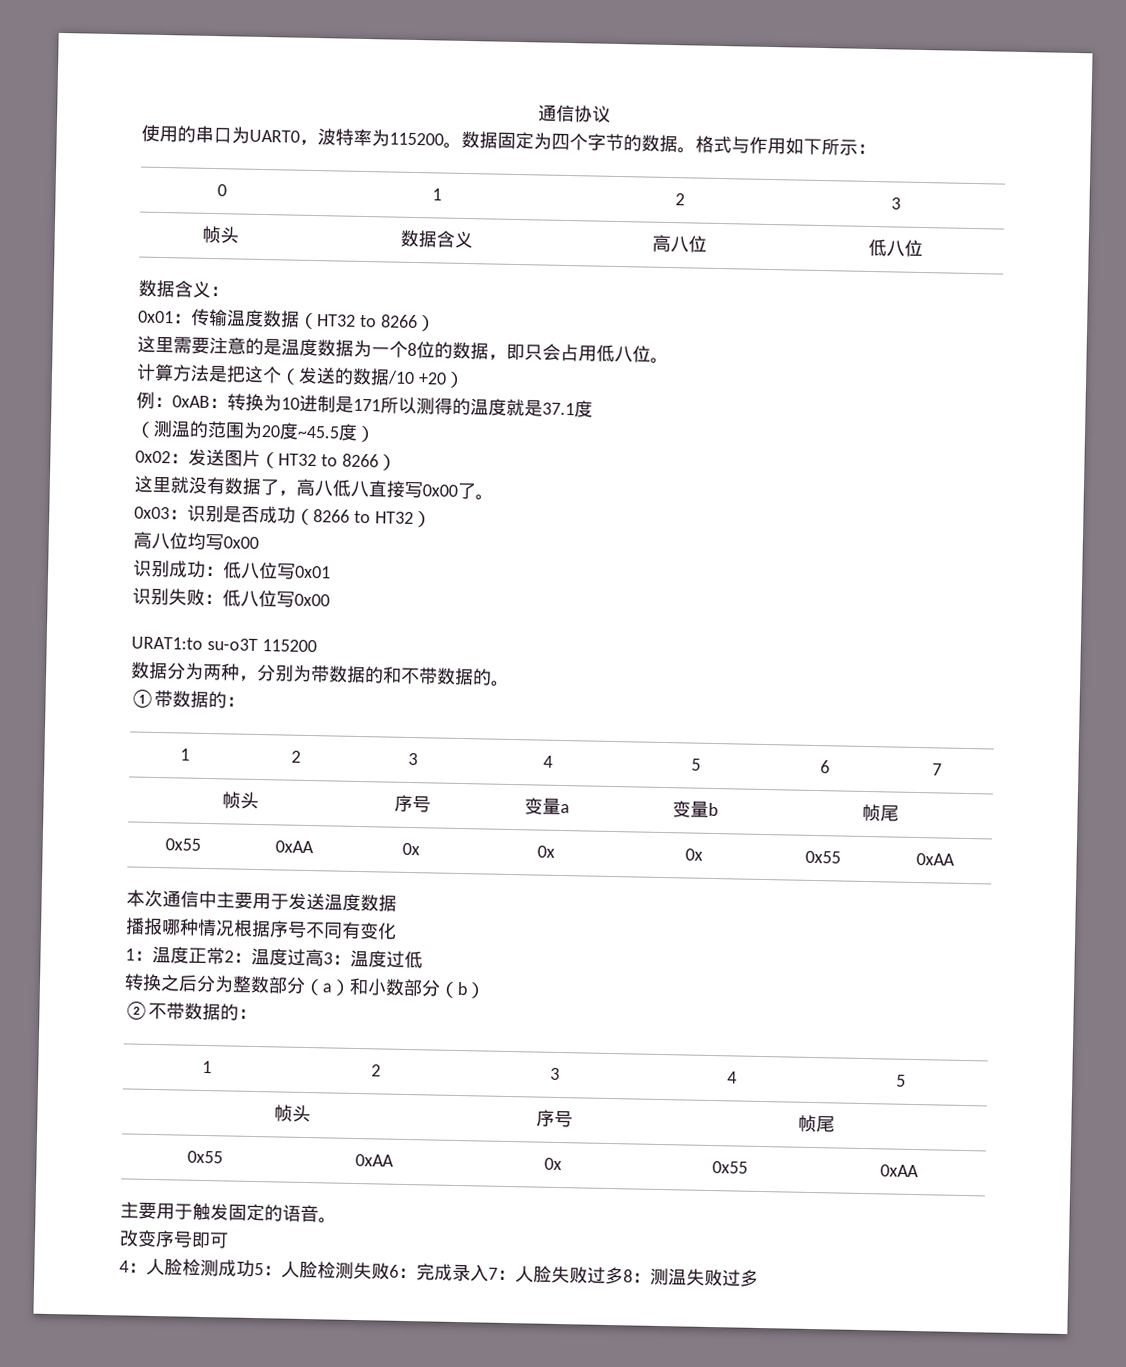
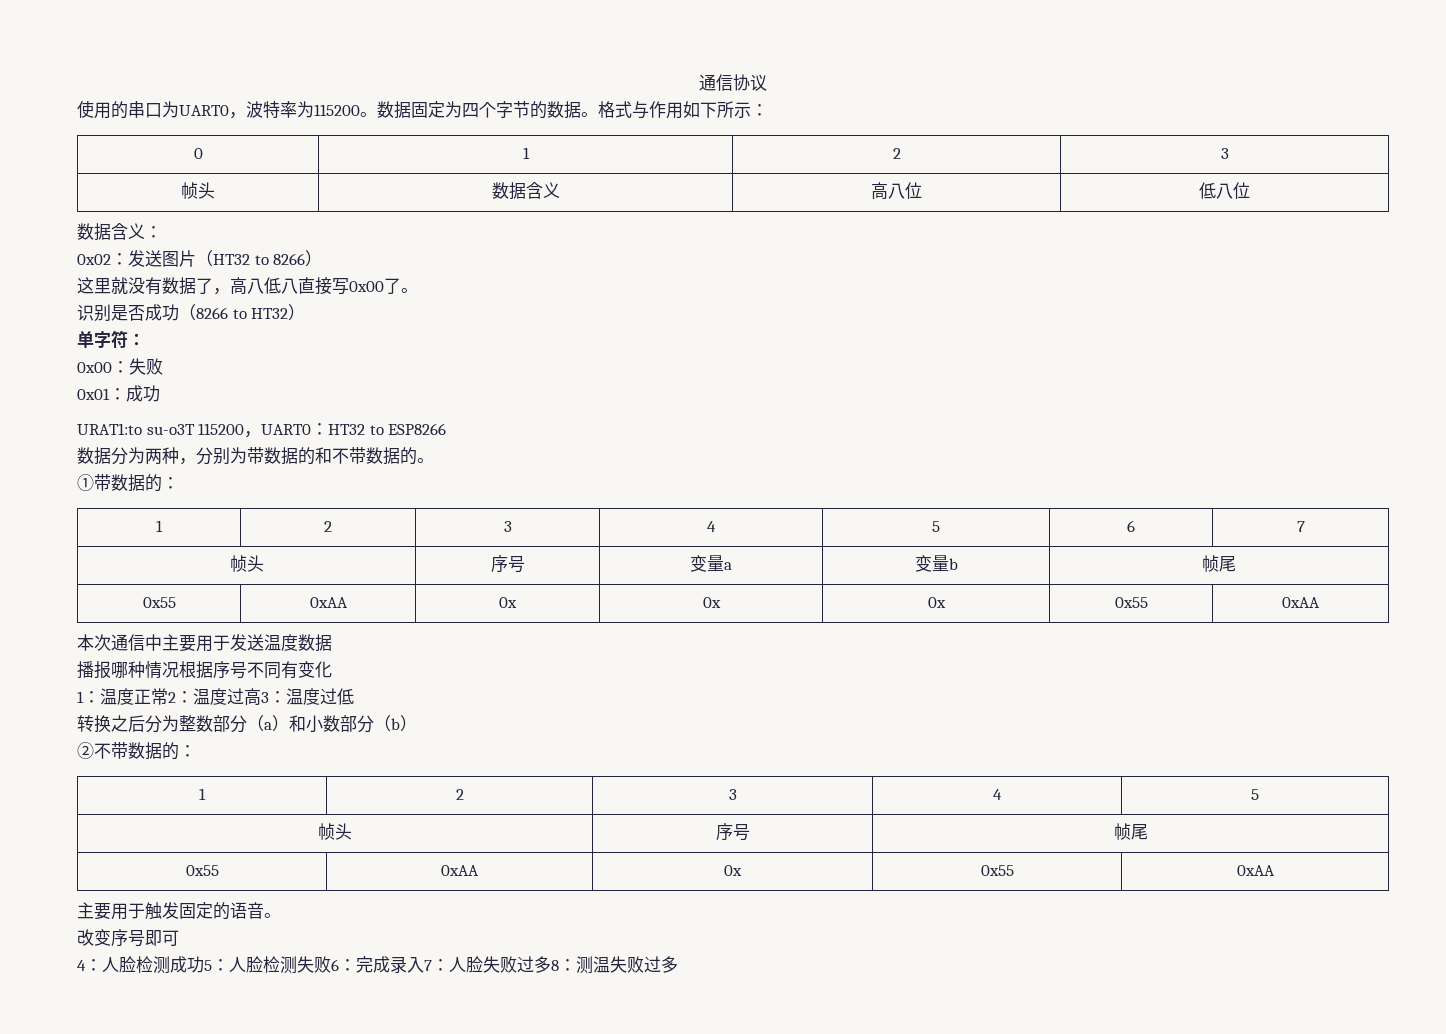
- 0x01：传输温度数据（HT32 to 8266）
- 这里需要注意的是温度数据为一个8位的数据，即只会占用低八位。
- 计算方法是把这个（发送的数据/10 +20）
- 例：0xAB：转换为10进制是171所以测得的温度就是37.1度
- （测温的范围为20度~45.5度）
- 0x03：识别是否成功（8266 to HT32）
+ 识别是否成功（8266 to HT32）
- 高八位均写0x00
- 识别成功：低八位写0x01
- 识别失败：低八位写0x00
- URAT1:to su-o3T 115200
+ 单字符：
+ 0x00：失败
+ 0x01：成功
+ URAT1:to su-o3T 115200，UART0：HT32 to ESP8266

